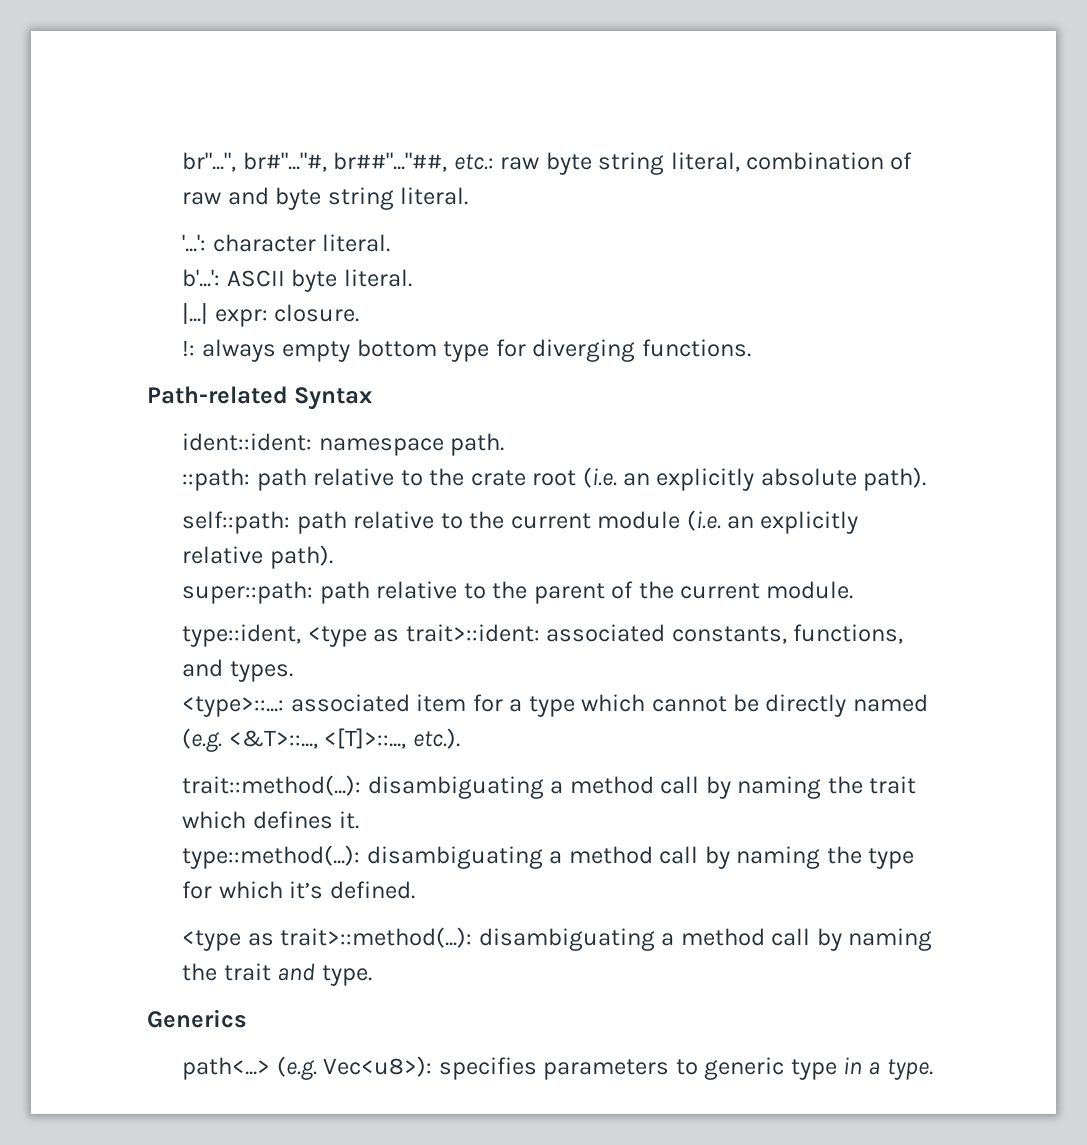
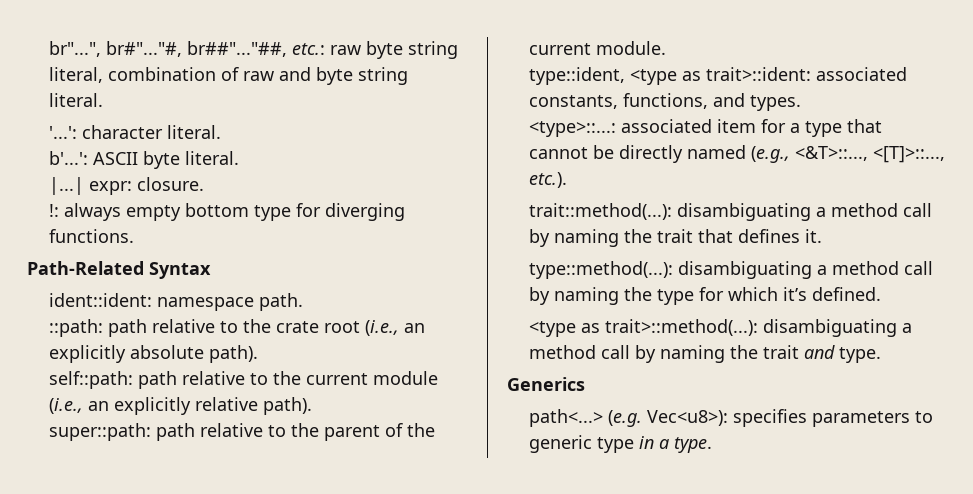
- Path-related Syntax
+ Path-Related Syntax
- ::path: path relative to the crate root (i.e. an explicitly absolute path).
+ ::path: path relative to the crate root (i.e., an explicitly absolute path).
- self::path: path relative to the current module (i.e. an explicitly relative path).
+ self::path: path relative to the current module (i.e., an explicitly relative path).
- <type>::...: associated item for a type which cannot be directly named (e.g. <&T>::..., <[T]>::..., etc.).
+ <type>::...: associated item for a type that cannot be directly named (e.g., <&T>::..., <[T]>::..., etc.).
- trait::method(...): disambiguating a method call by naming the trait which defines it.
+ trait::method(...): disambiguating a method call by naming the trait that defines it.

